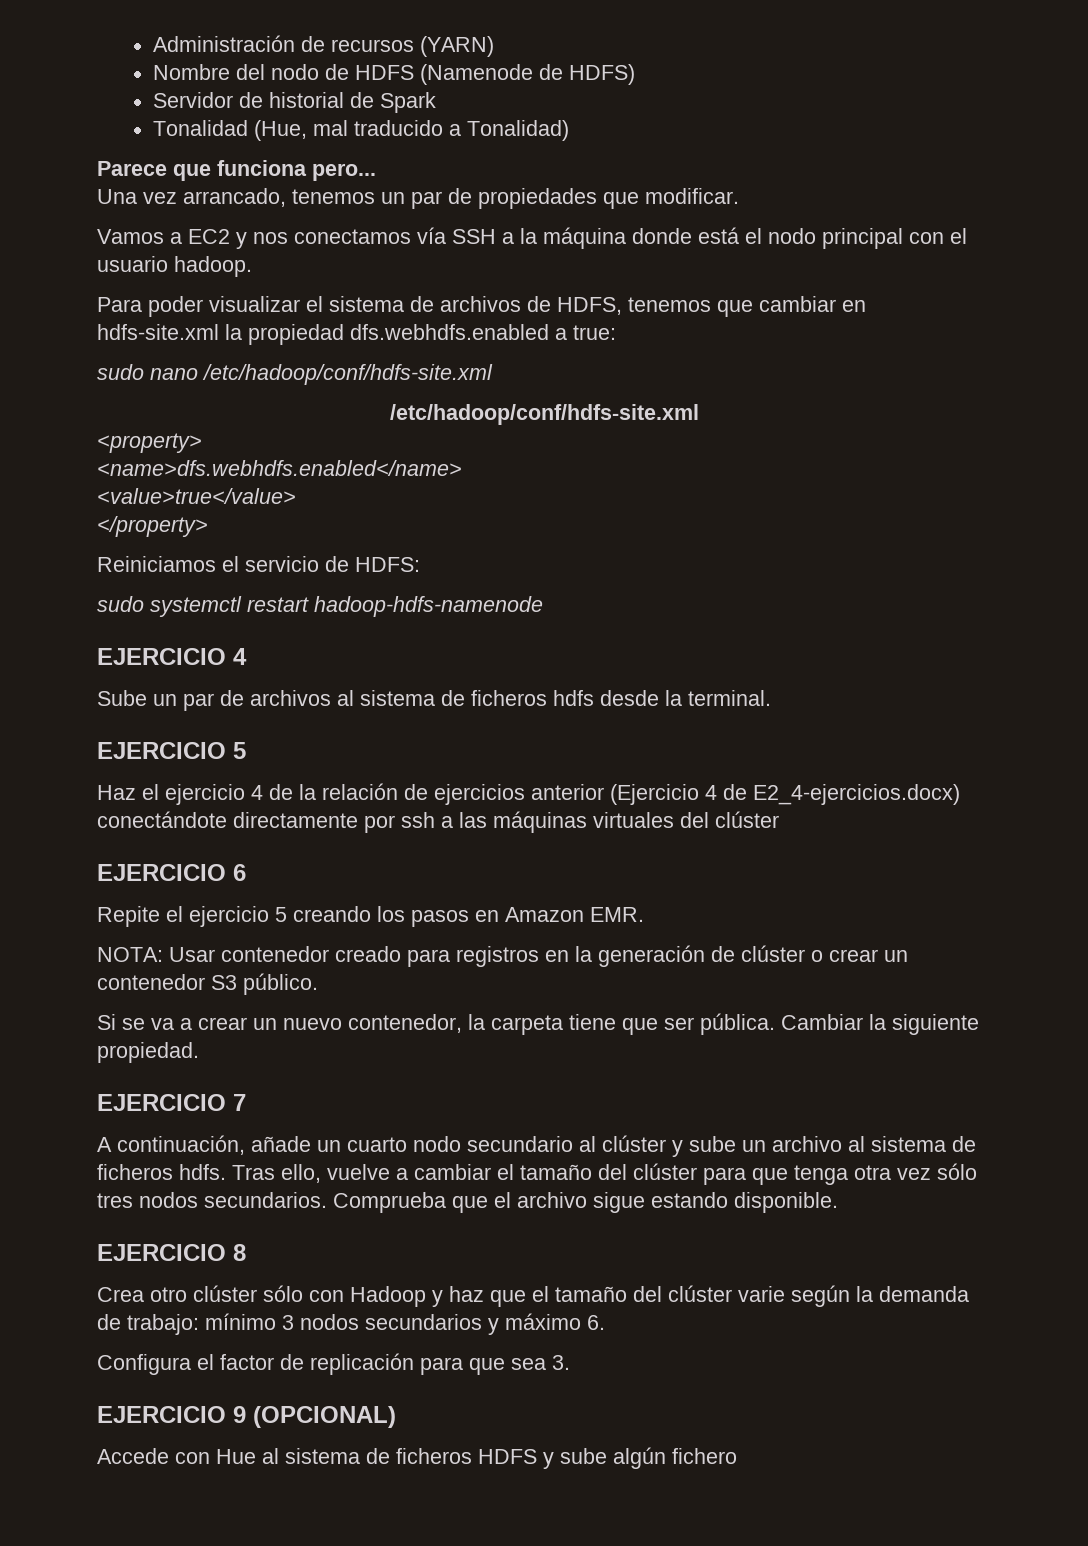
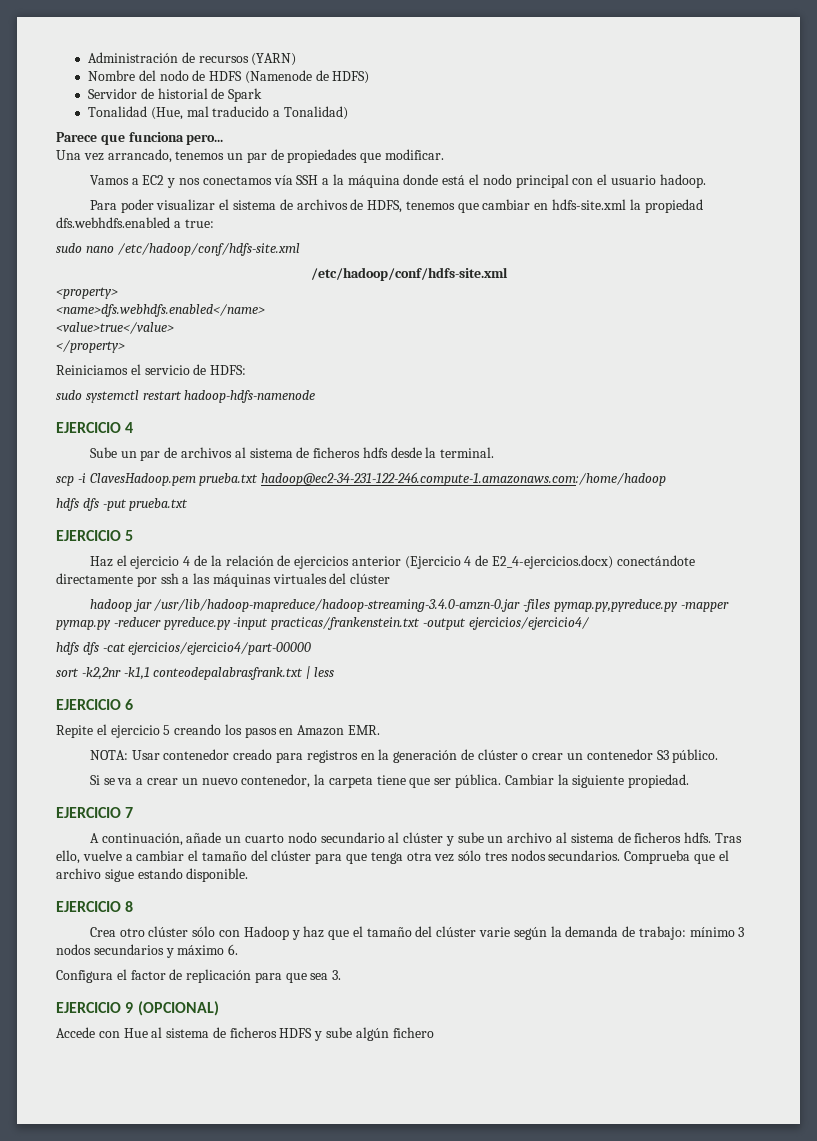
+ scp -i ClavesHadoop.pem prueba.txt hadoop@ec2-34-231-122-246.compute-1.amazonaws.com:/home/hadoop
+ hdfs dfs -put prueba.txt
+ hadoop jar /usr/lib/hadoop-mapreduce/hadoop-streaming-3.4.0-amzn-0.jar -files pymap.py,pyreduce.py -mapper pymap.py -reducer pyreduce.py -input practicas/frankenstein.txt -output ejercicios/ejercicio4/
+ hdfs dfs -cat ejercicios/ejercicio4/part-00000
+ sort -k2,2nr -k1,1 conteodepalabrasfrank.txt | less

